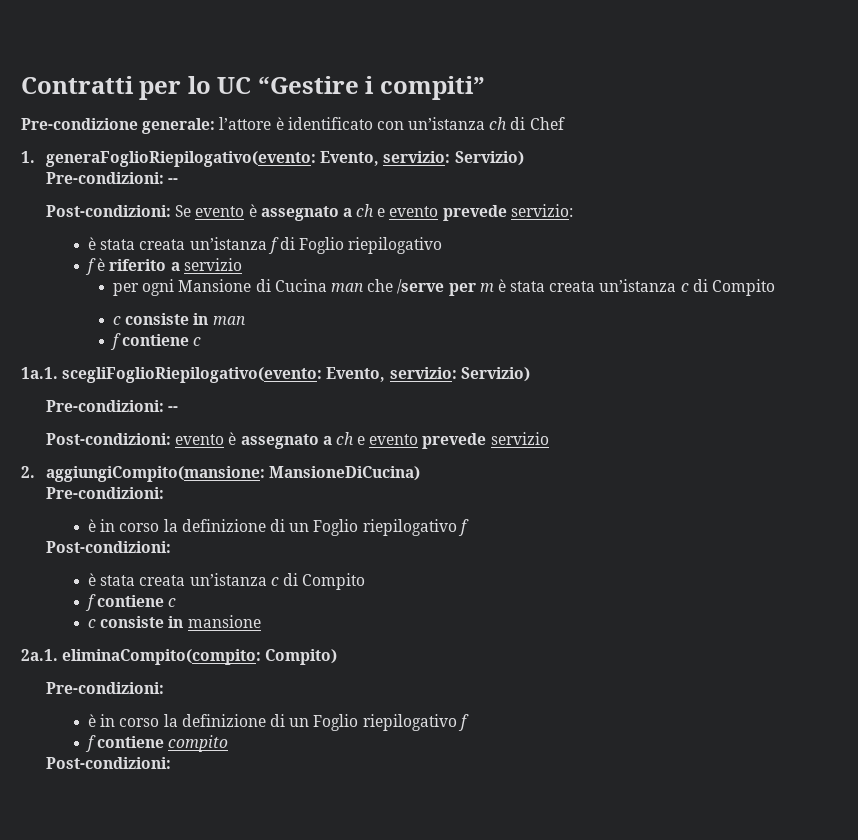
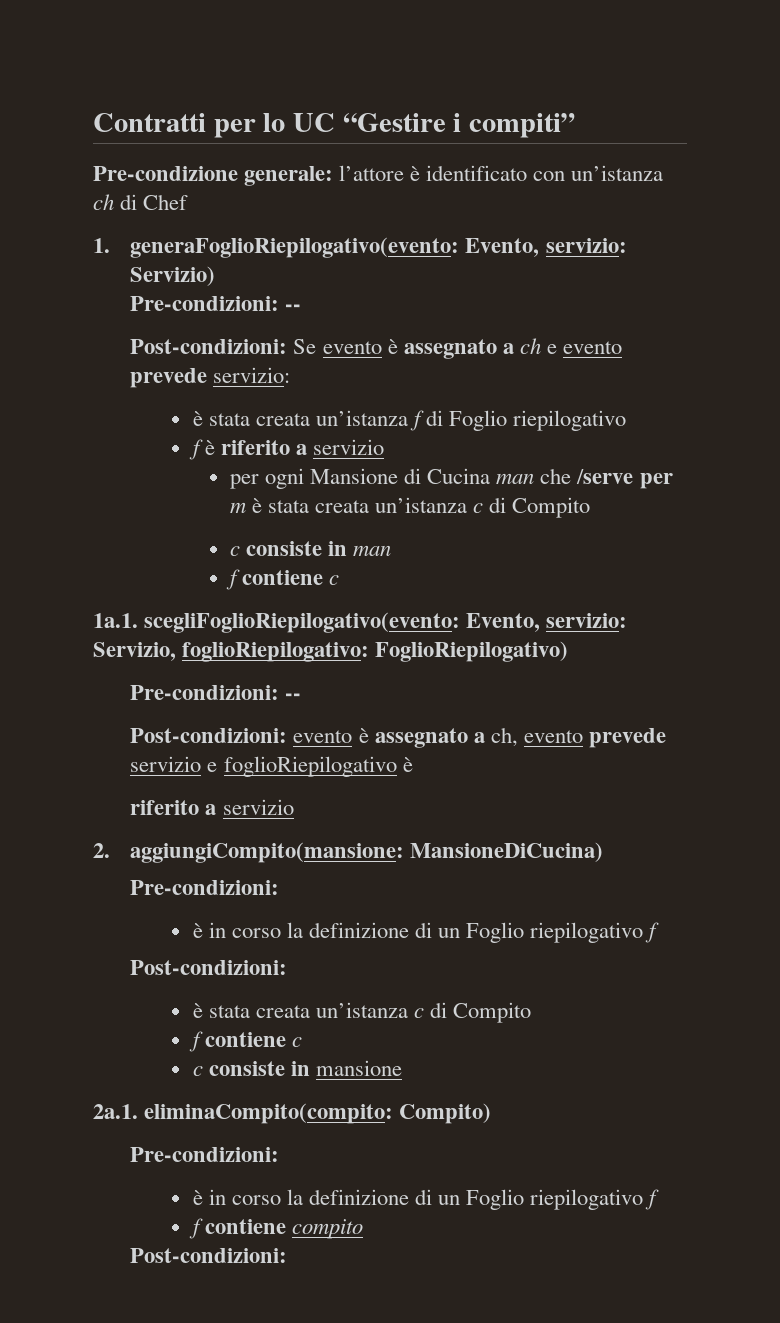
- 1a.1. scegliFoglioRiepilogativo(evento: Evento, servizio: Servizio)
+ 1a.1. scegliFoglioRiepilogativo(evento: Evento, servizio: Servizio, foglioRiepilogativo: FoglioRiepilogativo)
- Post-condizioni: evento è assegnato a ch e evento prevede servizio
+ Post-condizioni: evento è assegnato a ch, evento prevede servizio e foglioRiepilogativo è
+ riferito a servizio

